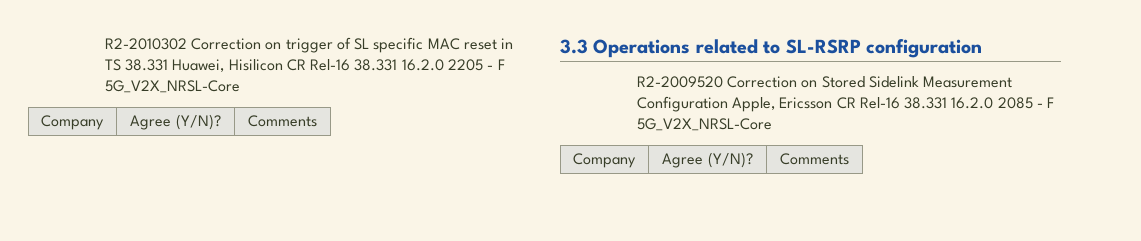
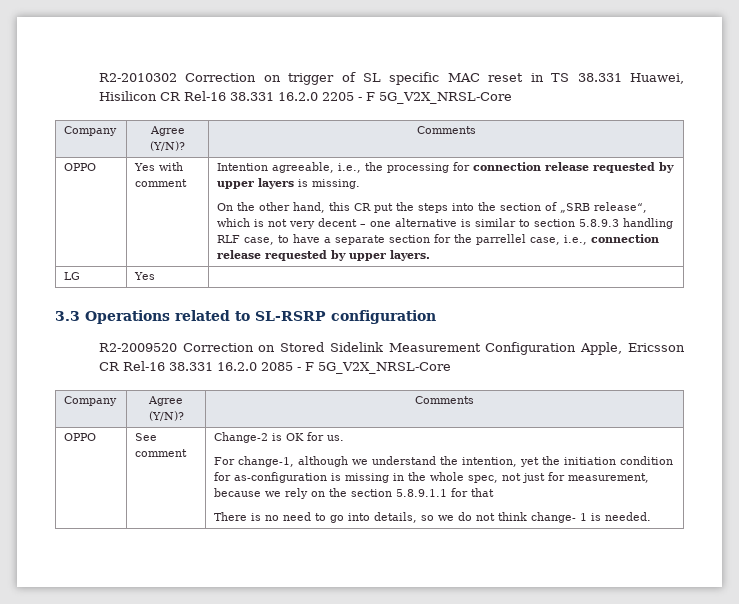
+ OPPO | Yes with comment | Intention agreeable, i.e., the processing for connection release requested by upper layers is missing.
+ On the other hand, this CR put the steps into the section of „SRB release“, which is not very decent – one alternative is similar to section 5.8.9.3 handling RLF case, to have a separate section for the parrellel case, i.e., connection release requested by upper layers.
+ LG | Yes |
+ OPPO | See comment | Change-2 is OK for us.
+ For change-1, although we understand the intention, yet the initiation condition for as-configuration is missing in the whole spec, not just for measurement, because we rely on the section 5.8.9.1.1 for that
+ There is no need to go into details, so we do not think change- 1 is needed.

